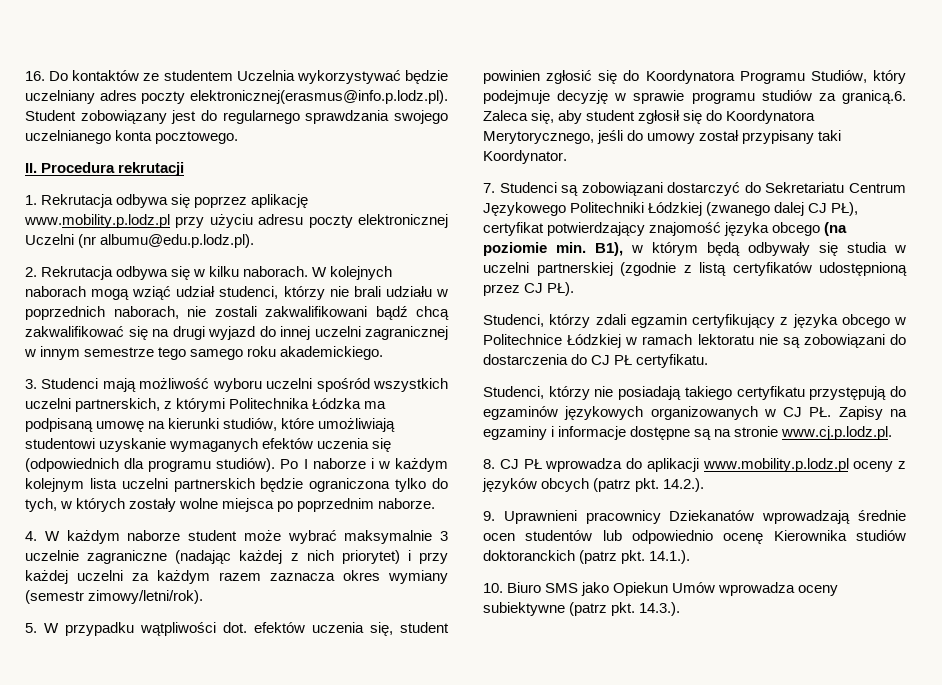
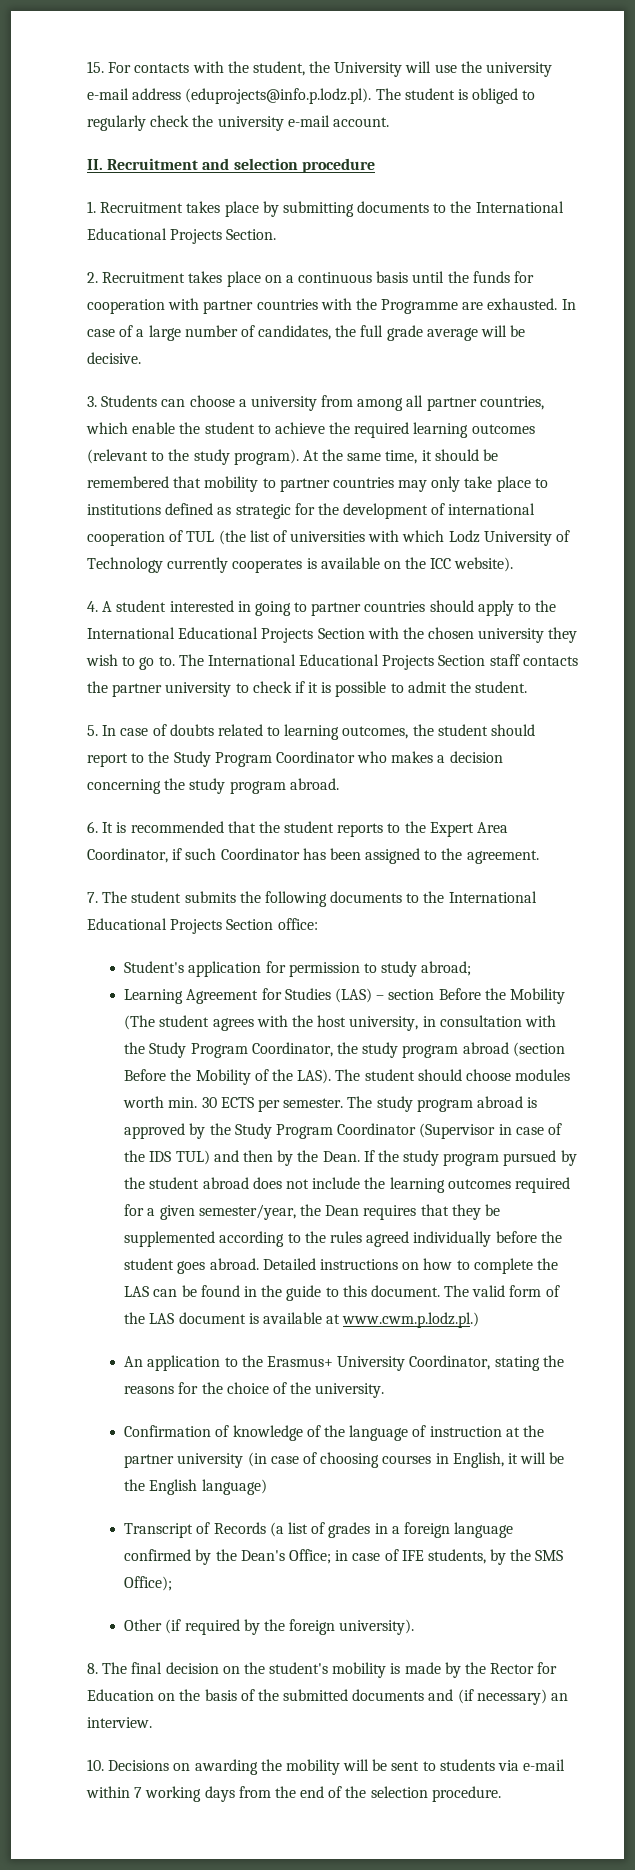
- 16. Do kontaktów ze studentem Uczelnia wykorzystywać będzie uczelniany adres poczty elektronicznej(erasmus@info.p.lodz.pl). Student zobowiązany jest do regularnego sprawdzania swojego uczelnianego konta pocztowego.
- II. Procedura rekrutacji
- 1. Rekrutacja odbywa się poprzez aplikację www.mobility.p.lodz.pl przy użyciu adresu poczty elektronicznej Uczelni (nr albumu@edu.p.lodz.pl).
- 2. Rekrutacja odbywa się w kilku naborach. W kolejnych naborach mogą wziąć udział studenci, którzy nie brali udziału w poprzednich naborach, nie zostali zakwalifikowani bądź chcą zakwalifikować się na drugi wyjazd do innej uczelni zagranicznej w innym semestrze tego samego roku akademickiego.
- 3. Studenci mają możliwość wyboru uczelni spośród wszystkich uczelni partnerskich, z którymi Politechnika Łódzka ma podpisaną umowę na kierunki studiów, które umożliwiają studentowi uzyskanie wymaganych efektów uczenia się (odpowiednich dla programu studiów). Po I naborze i w każdym kolejnym lista uczelni partnerskich będzie ograniczona tylko do tych, w których zostały wolne miejsca po poprzednim naborze.
- 4. W każdym naborze student może wybrać maksymalnie 3 uczelnie zagraniczne (nadając każdej z nich priorytet) i przy każdej uczelni za każdym razem zaznacza okres wymiany (semestr zimowy/letni/rok).
- 5. W przypadku wątpliwości dot. efektów uczenia się, student powinien zgłosić się do Koordynatora Programu Studiów, który podejmuje decyzję w sprawie programu studiów za granicą.6. Zaleca się, aby student zgłosił się do Koordynatora Merytorycznego, jeśli do umowy został przypisany taki Koordynator.
- 7. Studenci są zobowiązani dostarczyć do Sekretariatu Centrum Językowego Politechniki Łódzkiej (zwanego dalej CJ PŁ), certyfikat potwierdzający znajomość języka obcego (na poziomie min. B1), w którym będą odbywały się studia w uczelni partnerskiej (zgodnie z listą certyfikatów udostępnioną przez CJ PŁ).
- Studenci, którzy zdali egzamin certyfikujący z języka obcego w Politechnice Łódzkiej w ramach lektoratu nie są zobowiązani do dostarczenia do CJ PŁ certyfikatu.
- Studenci, którzy nie posiadają takiego certyfikatu przystępują do egzaminów językowych organizowanych w CJ PŁ. Zapisy na egzaminy i informacje dostępne są na stronie www.cj.p.lodz.pl.
- 8. CJ PŁ wprowadza do aplikacji www.mobility.p.lodz.pl oceny z języków obcych (patrz pkt. 14.2.).
- 9. Uprawnieni pracownicy Dziekanatów wprowadzają średnie ocen studentów lub odpowiednio ocenę Kierownika studiów doktoranckich (patrz pkt. 14.1.).
- 10. Biuro SMS jako Opiekun Umów wprowadza oceny subiektywne (patrz pkt. 14.3.).
+ 15. For contacts with the student, the University will use the university e-mail address (eduprojects@info.p.lodz.pl). The student is obliged to regularly check the university e-mail account.
+ II. Recruitment and selection procedure
+ 1. Recruitment takes place by submitting documents to the International Educational Projects Section.
+ 2. Recruitment takes place on a continuous basis until the funds for cooperation with partner countries with the Programme are exhausted. In case of a large number of candidates, the full grade average will be decisive.
+ 3. Students can choose a university from among all partner countries, which enable the student to achieve the required learning outcomes (relevant to the study program). At the same time, it should be remembered that mobility to partner countries may only take place to institutions defined as strategic for the development of international cooperation of TUL (the list of universities with which Lodz University of Technology currently cooperates is available on the ICC website).
+ 4. A student interested in going to partner countries should apply to the International Educational Projects Section with the chosen university they wish to go to. The International Educational Projects Section staff contacts the partner university to check if it is possible to admit the student.
+ 5. In case of doubts related to learning outcomes, the student should report to the Study Program Coordinator who makes a decision concerning the study program abroad.
+ 6. It is recommended that the student reports to the Expert Area Coordinator, if such Coordinator has been assigned to the agreement.
+ 7. The student submits the following documents to the International Educational Projects Section office:
+ Student's application for permission to study abroad;
+ Learning Agreement for Studies (LAS) – section Before the Mobility (The student agrees with the host university, in consultation with the Study Program Coordinator, the study program abroad (section Before the Mobility of the LAS). The student should choose modules worth min. 30 ECTS per semester. The study program abroad is approved by the Study Program Coordinator (Supervisor in case of the IDS TUL) and then by the Dean. If the study program pursued by the student abroad does not include the learning outcomes required for a given semester/year, the Dean requires that they be supplemented according to the rules agreed individually before the student goes abroad. Detailed instructions on how to complete the LAS can be found in the guide to this document. The valid form of the LAS document is available at www.cwm.p.lodz.pl.)
+ An application to the Erasmus+ University Coordinator, stating the reasons for the choice of the university.
+ Confirmation of knowledge of the language of instruction at the partner university (in case of choosing courses in English, it will be the English language)
+ Transcript of Records (a list of grades in a foreign language confirmed by the Dean's Office; in case of IFE students, by the SMS Office);
+ Other (if required by the foreign university).
+ 8. The final decision on the student's mobility is made by the Rector for Education on the basis of the submitted documents and (if necessary) an interview.
+ 10. Decisions on awarding the mobility will be sent to students via e-mail within 7 working days from the end of the selection procedure.

